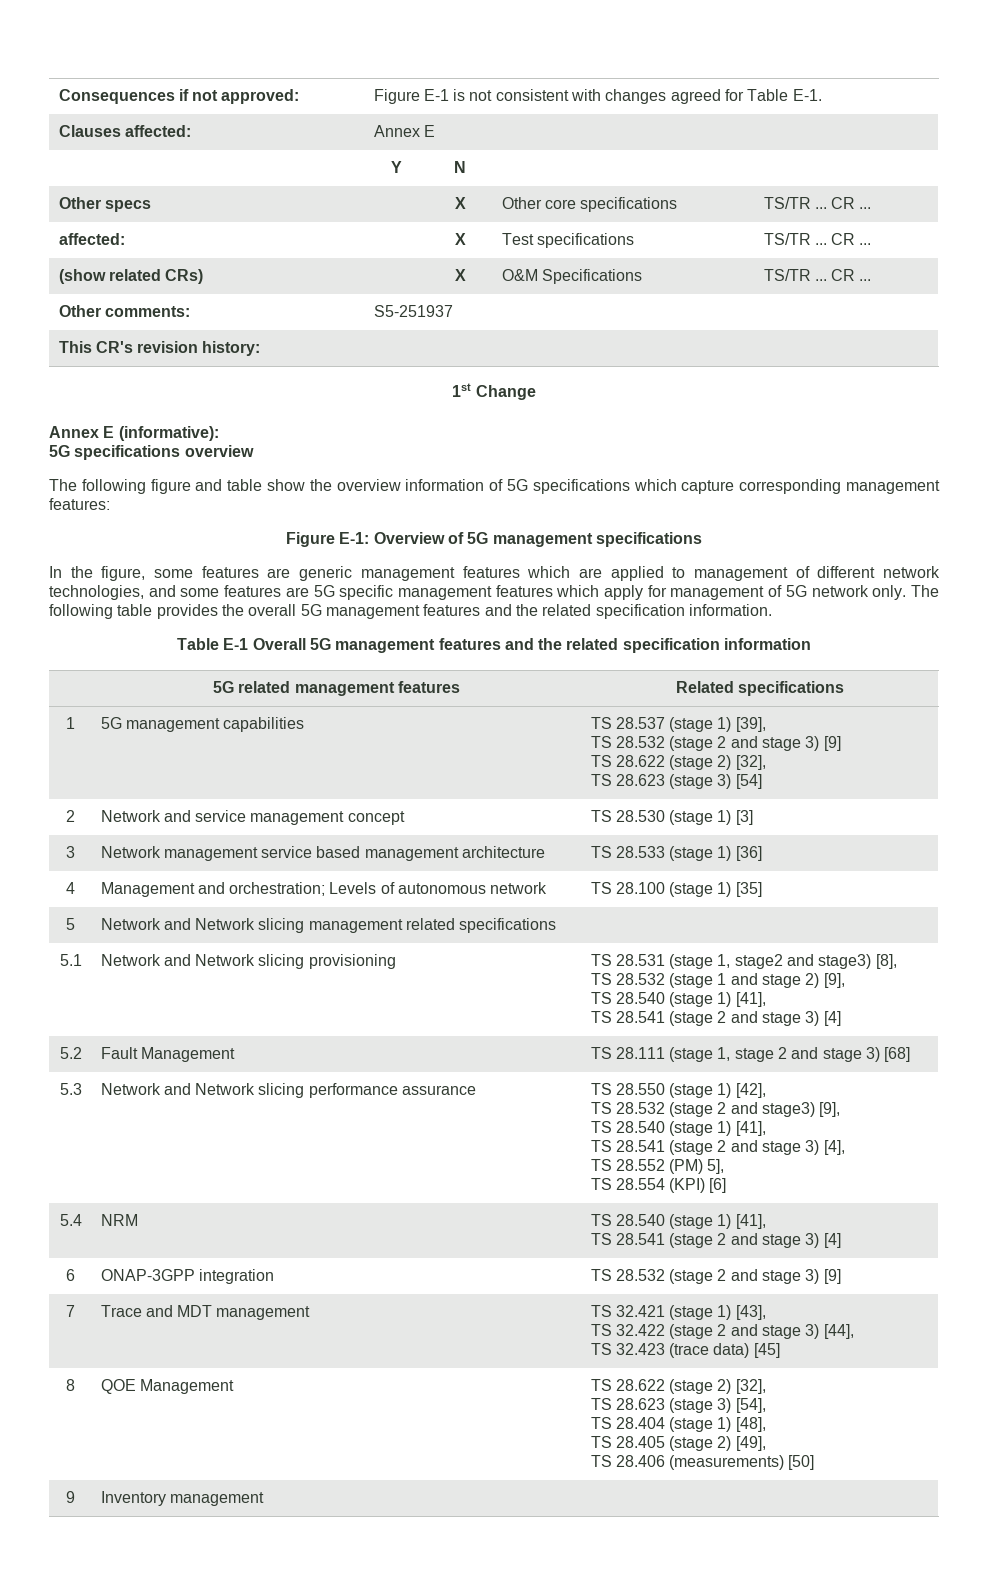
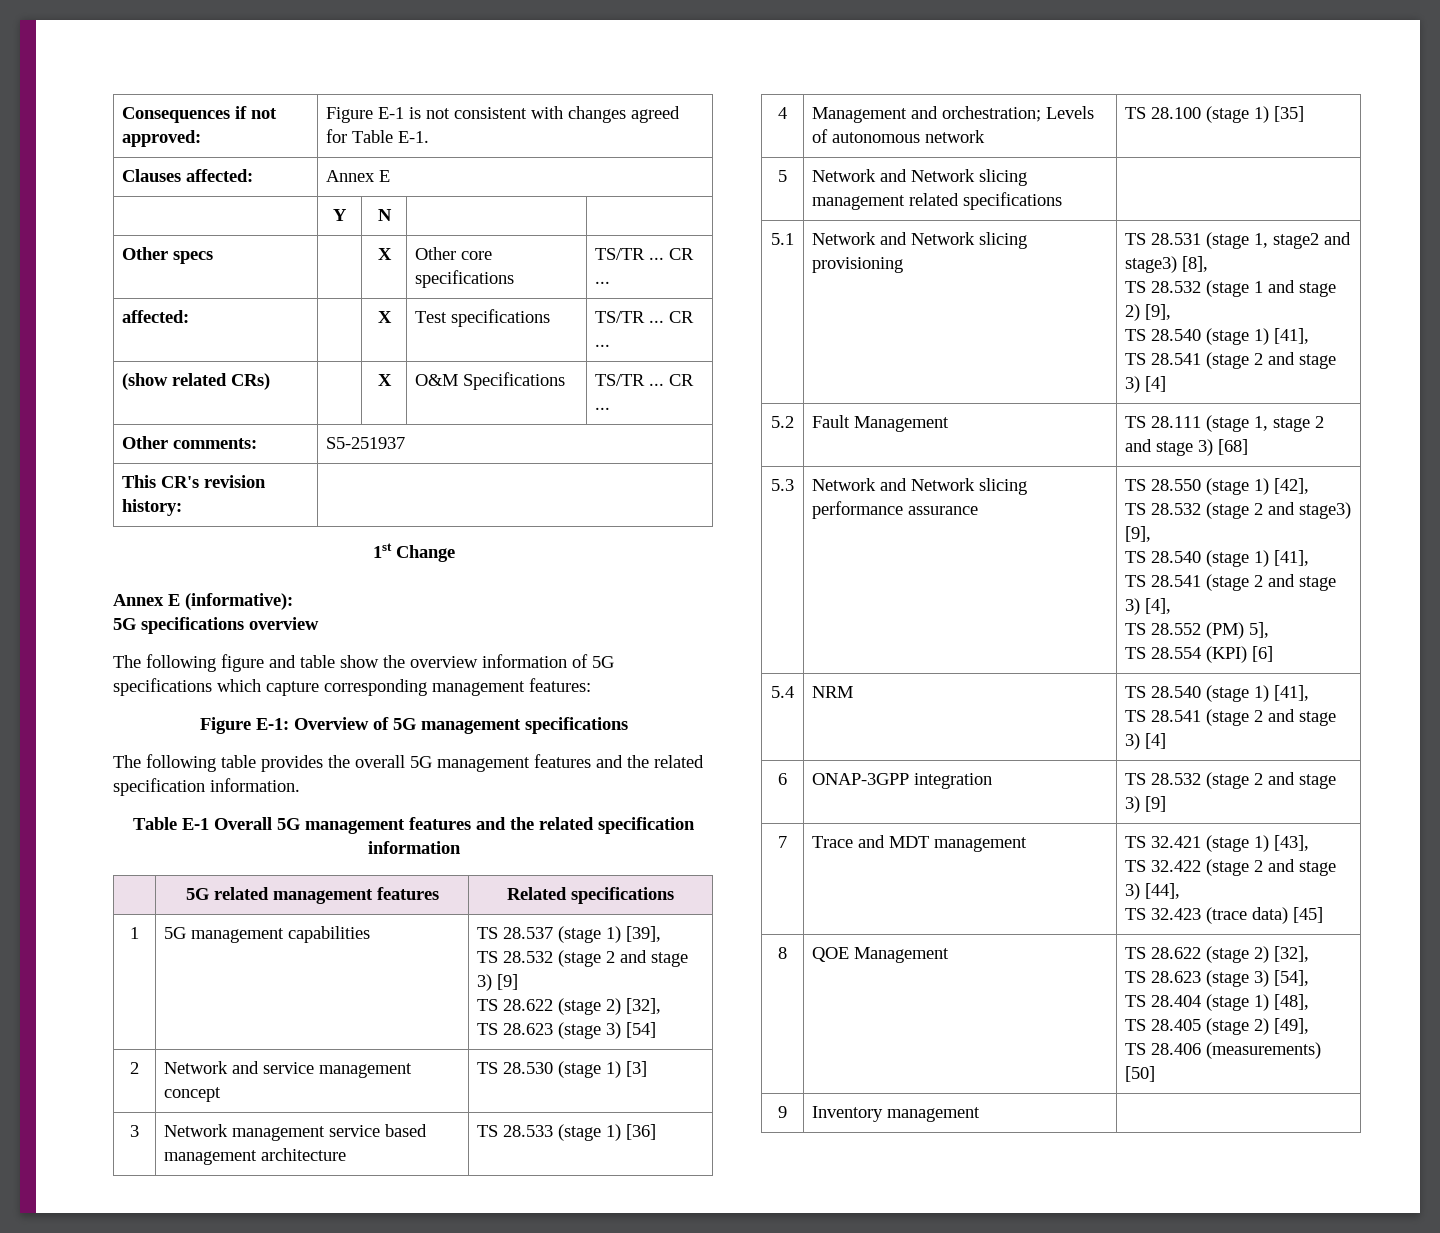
- In the figure, some features are generic management features which are applied to management of different network technologies, and some features are 5G specific management features which apply for management of 5G network only.

